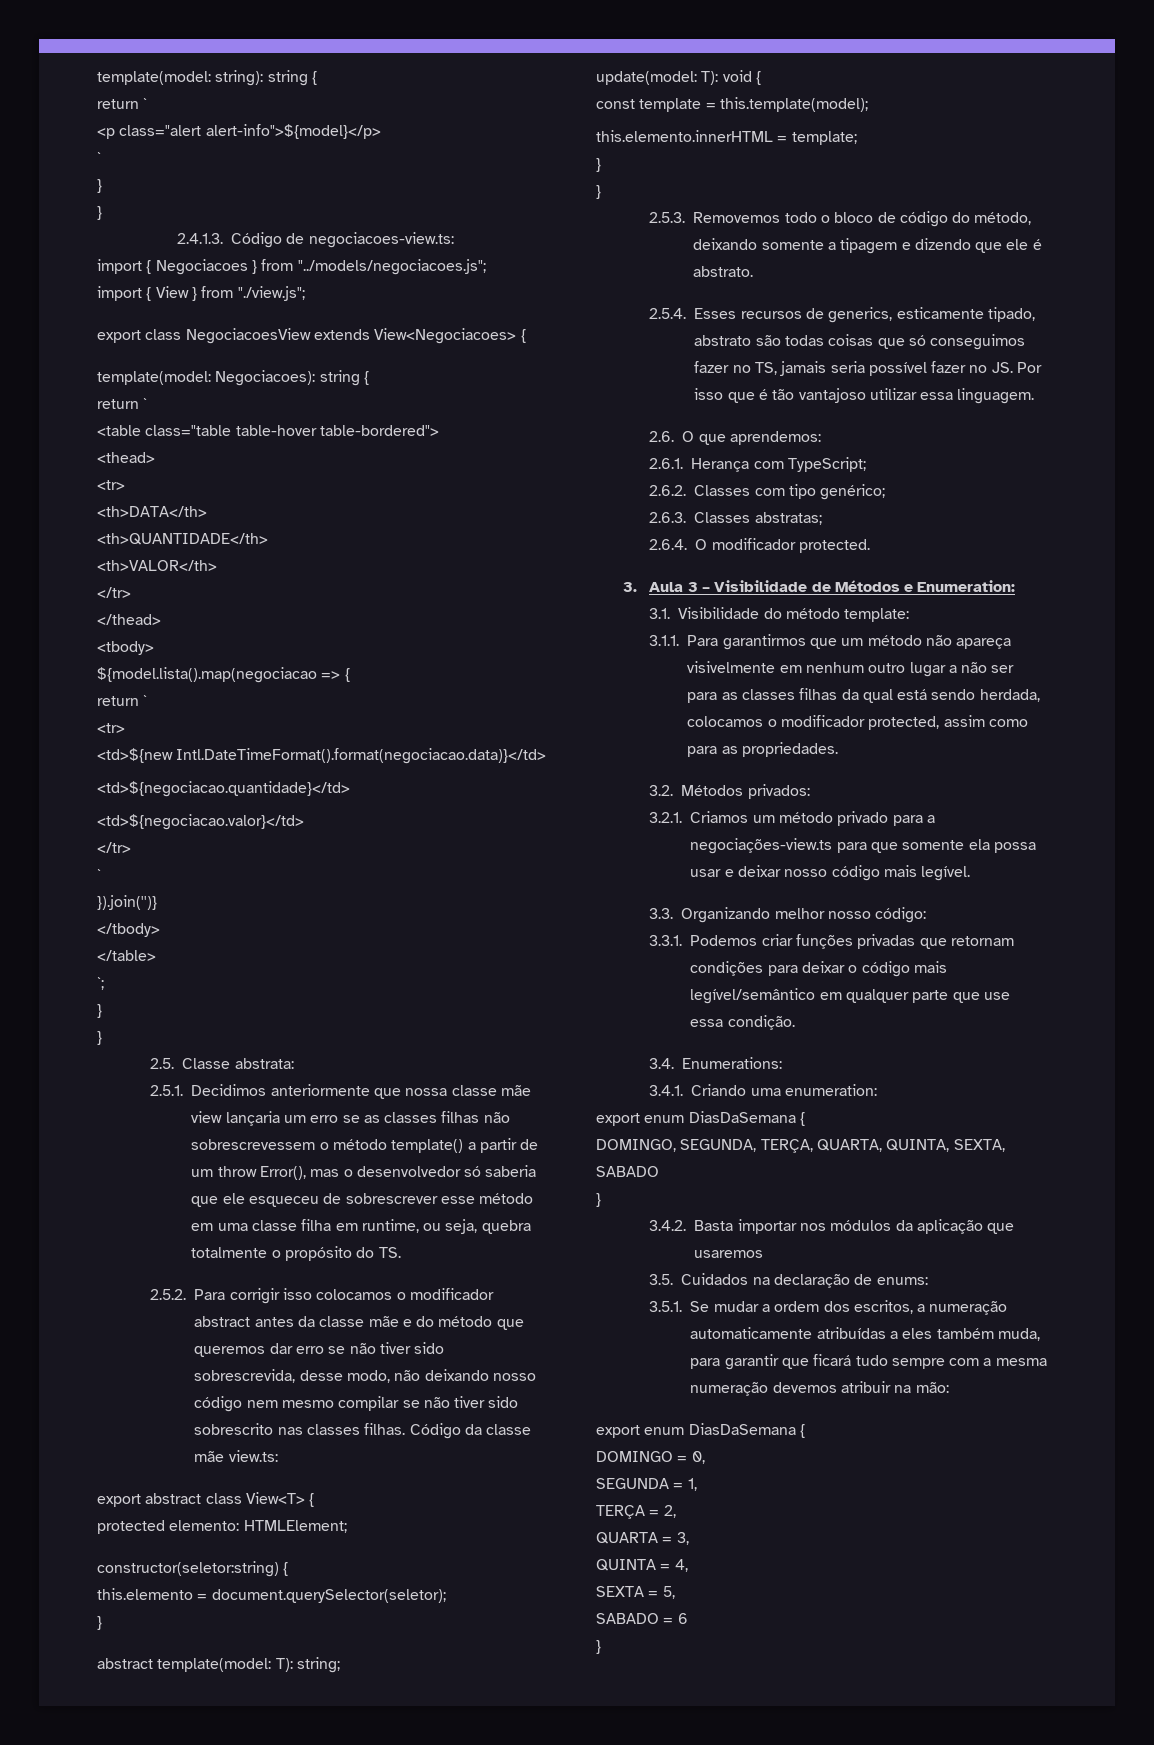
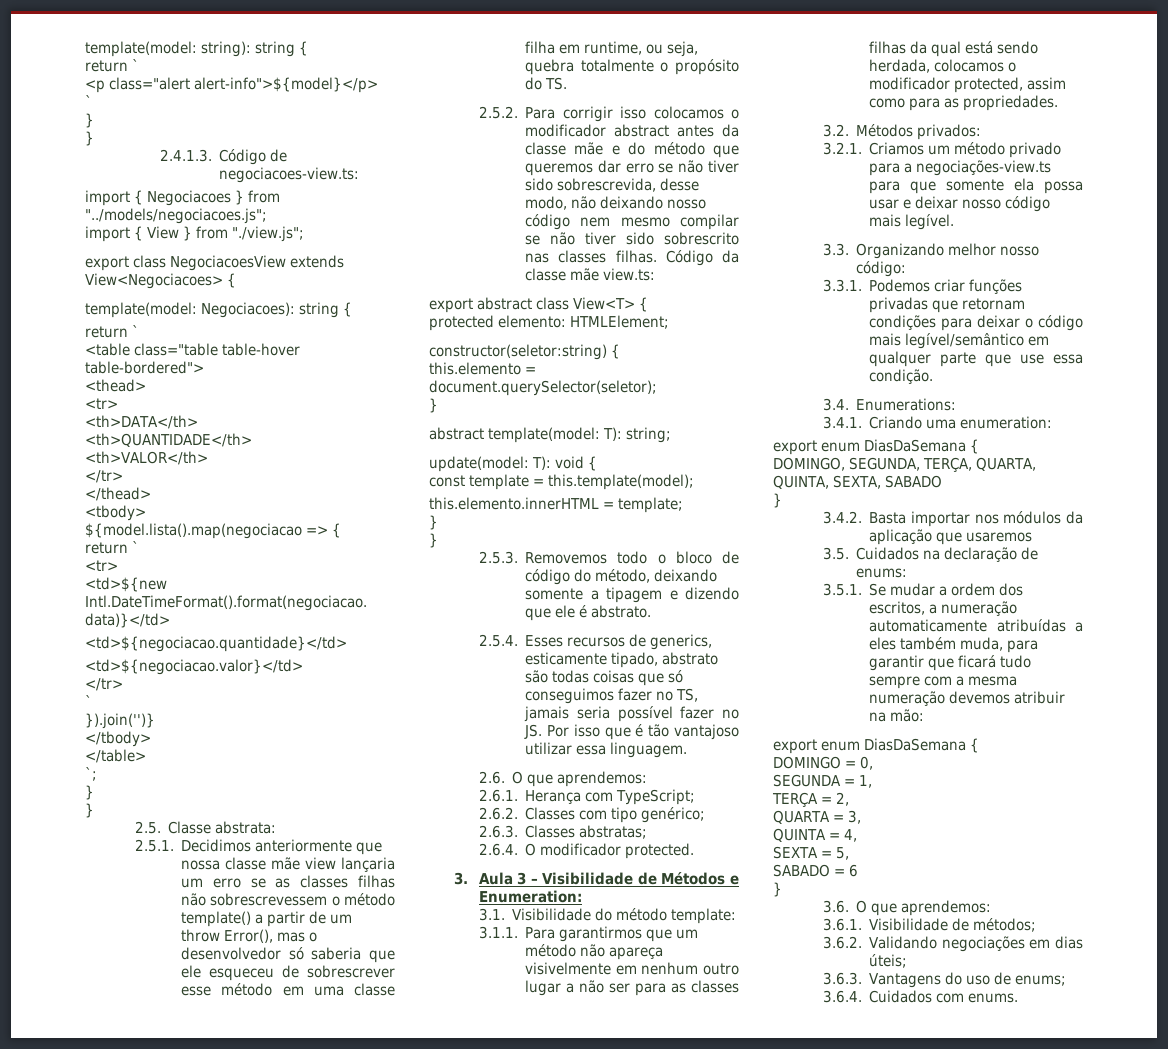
+ 3.6. O que aprendemos:
+ 3.6.1. Visibilidade de métodos;
+ 3.6.2. Validando negociações em dias úteis;
+ 3.6.3. Vantagens do uso de enums;
+ 3.6.4. Cuidados com enums.

